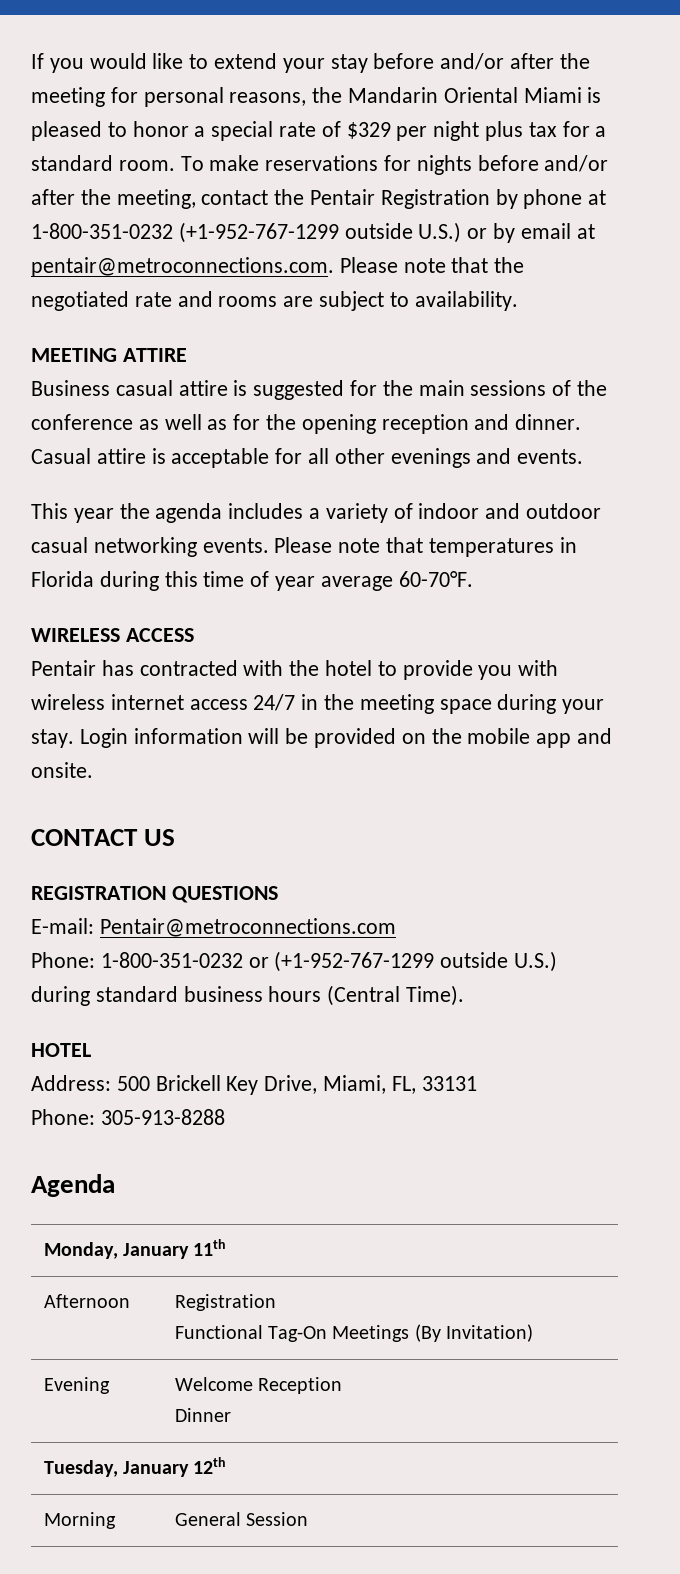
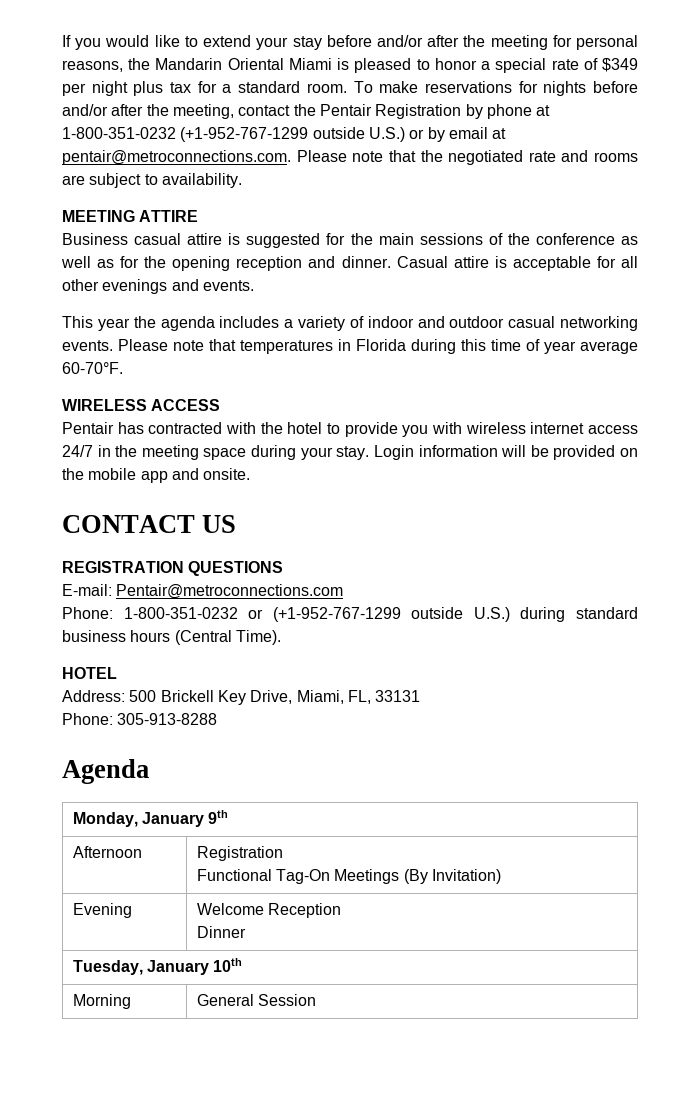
- If you would like to extend your stay before and/or after the meeting for personal reasons, the Mandarin Oriental Miami is pleased to honor a special rate of $329 per night plus tax for a standard room.
+ If you would like to extend your stay before and/or after the meeting for personal reasons, the Mandarin Oriental Miami is pleased to honor a special rate of $349 per night plus tax for a standard room.
- Monday, January 11th
+ Monday, January 9th
- Tuesday, January 12th
+ Tuesday, January 10th

